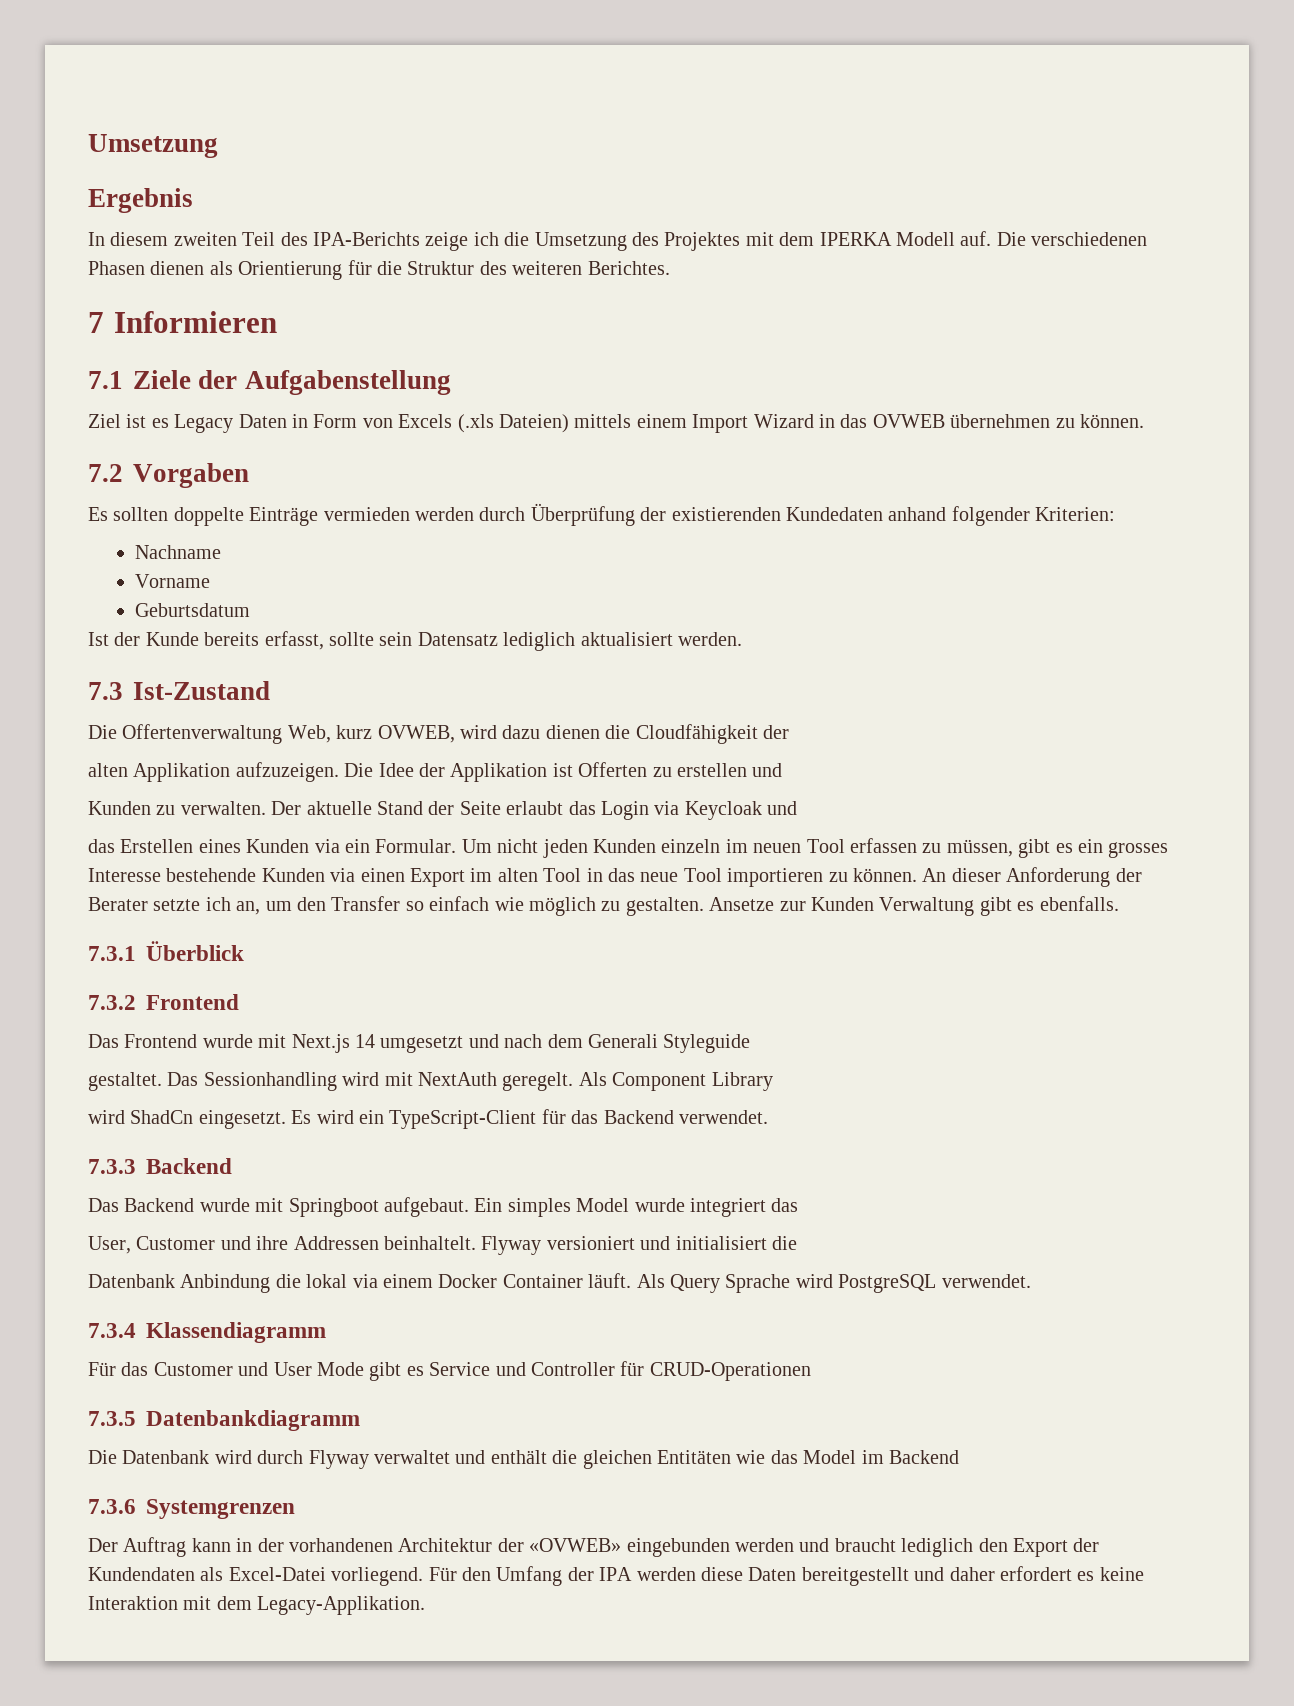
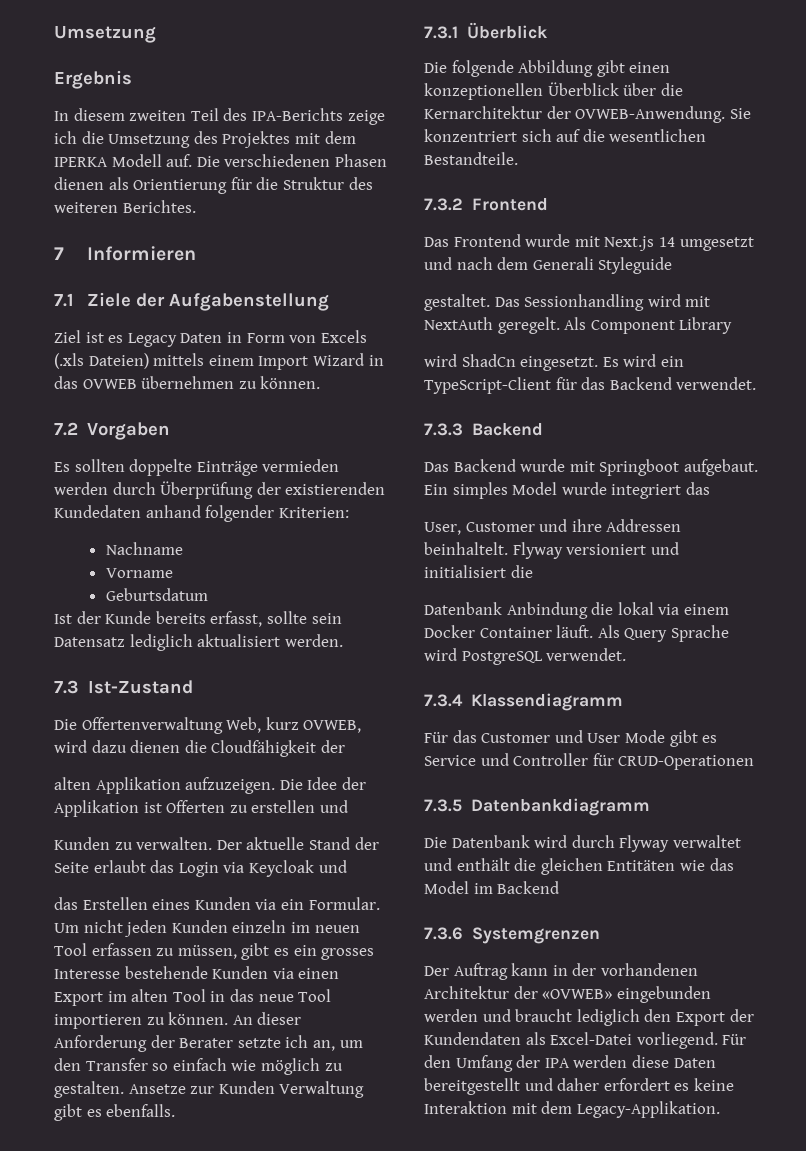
+ Die folgende Abbildung gibt einen konzeptionellen Überblick über die Kernarchitektur der OVWEB-Anwendung. Sie konzentriert sich auf die wesentlichen Bestandteile.

